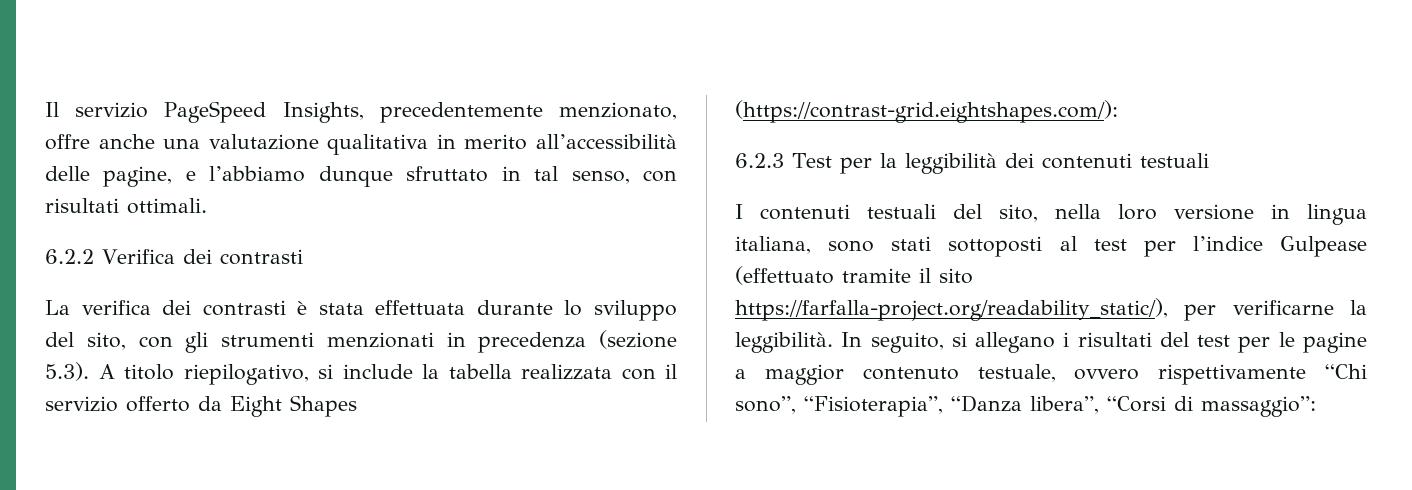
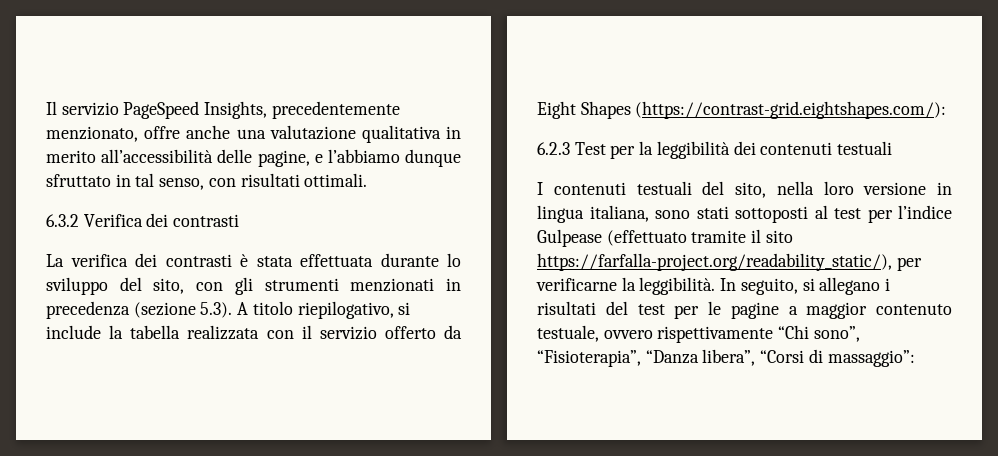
- 6.2.2 Verifica dei contrasti
+ 6.3.2 Verifica dei contrasti

